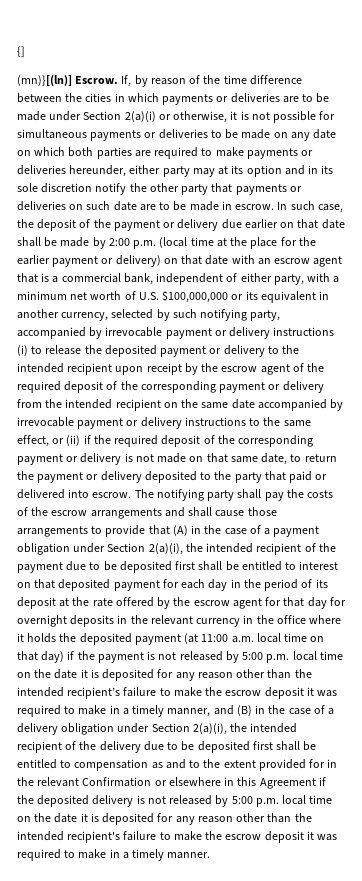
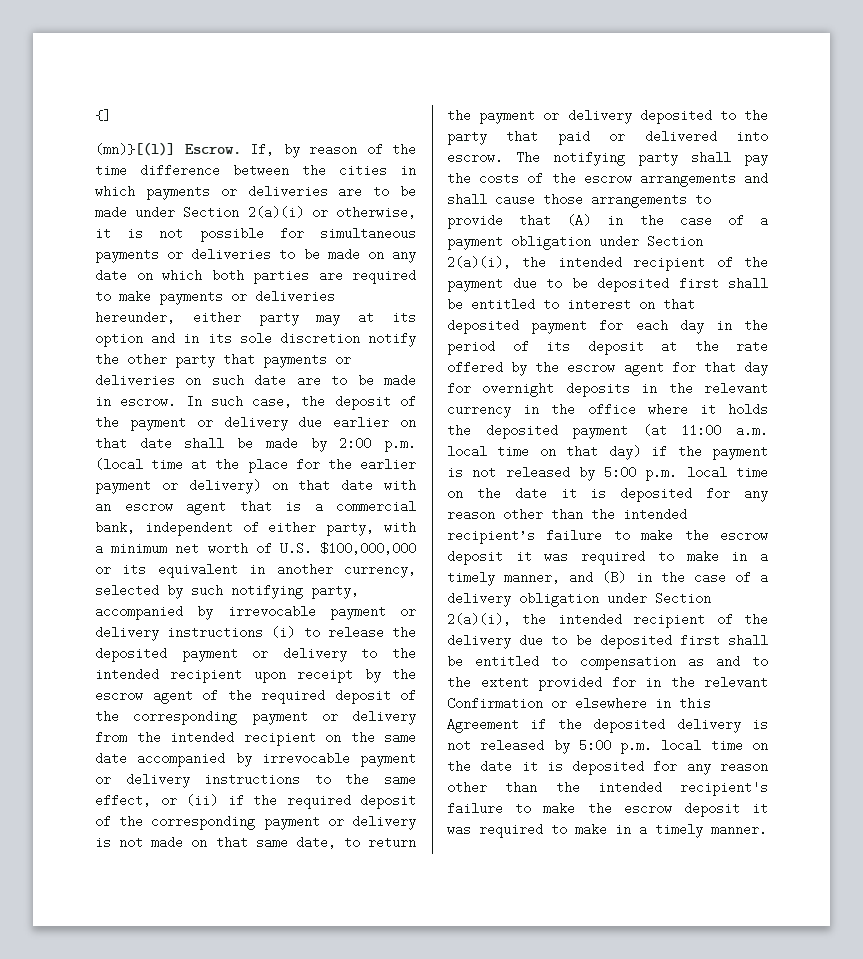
- (mn)}[(ln)] Escrow.
+ (mn)}[(l)] Escrow.

